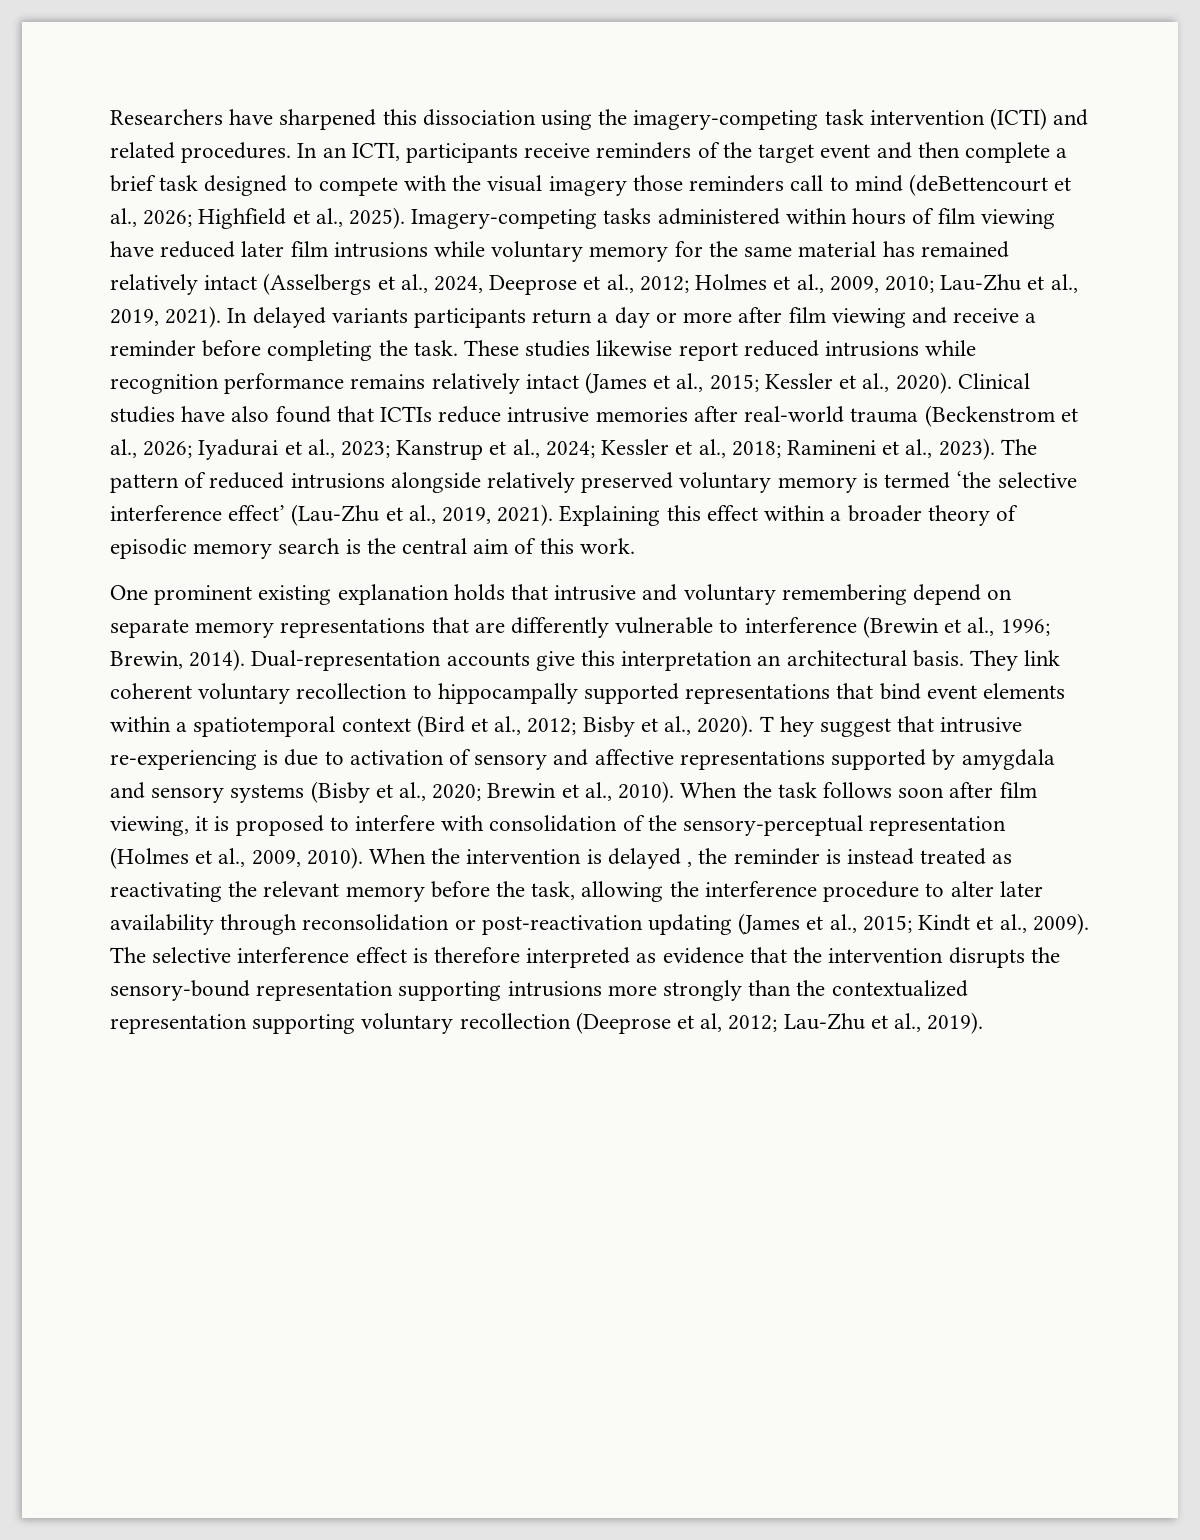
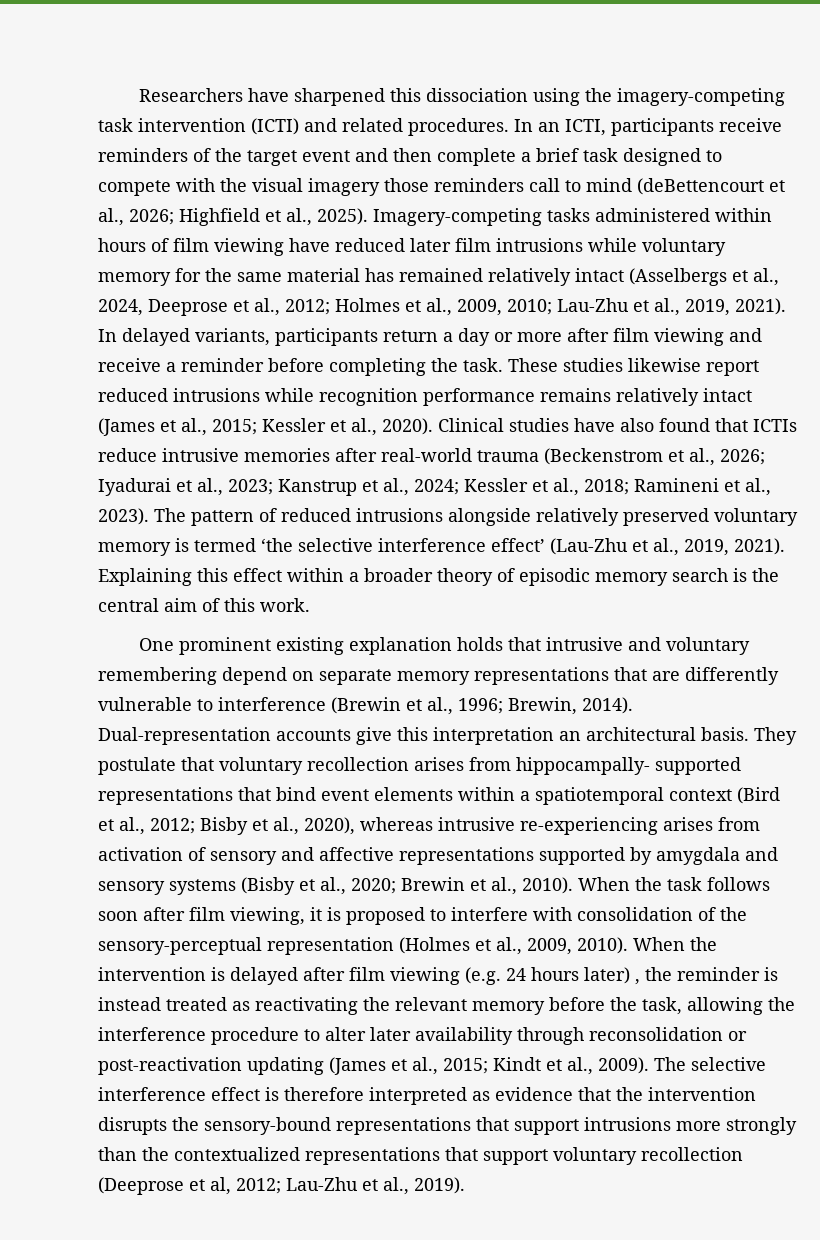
- In delayed variants participants return a day or more after film viewing and receive a reminder before completing the task.
+ In delayed variants, participants return a day or more after film viewing and receive a reminder before completing the task.
- They link coherent voluntary recollection to hippocampally supported representations that bind event elements within a spatiotemporal context (Bird et al., 2012; Bisby et al., 2020). T hey suggest that intrusive re-experiencing is due to activation of sensory and affective representations supported by amygdala and sensory systems (Bisby et al., 2020; Brewin et al., 2010).
+ They postulate that voluntary recollection arises from hippocampally- supported representations that bind event elements within a spatiotemporal context (Bird et al., 2012; Bisby et al., 2020), whereas intrusive re-experiencing arises from activation of sensory and affective representations supported by amygdala and sensory systems (Bisby et al., 2020; Brewin et al., 2010).
- When the intervention is delayed , the reminder is instead treated as reactivating the relevant memory before the task, allowing the interference procedure to alter later availability through reconsolidation or post-reactivation updating (James et al., 2015; Kindt et al., 2009).
+ When the intervention is delayed after film viewing (e.g. 24 hours later) , the reminder is instead treated as reactivating the relevant memory before the task, allowing the interference procedure to alter later availability through reconsolidation or post-reactivation updating (James et al., 2015; Kindt et al., 2009).
- The selective interference effect is therefore interpreted as evidence that the intervention disrupts the sensory-bound representation supporting intrusions more strongly than the contextualized representation supporting voluntary recollection (Deeprose et al, 2012; Lau-Zhu et al., 2019).
+ The selective interference effect is therefore interpreted as evidence that the intervention disrupts the sensory-bound representations that support intrusions more strongly than the contextualized representations that support voluntary recollection (Deeprose et al, 2012; Lau-Zhu et al., 2019).

